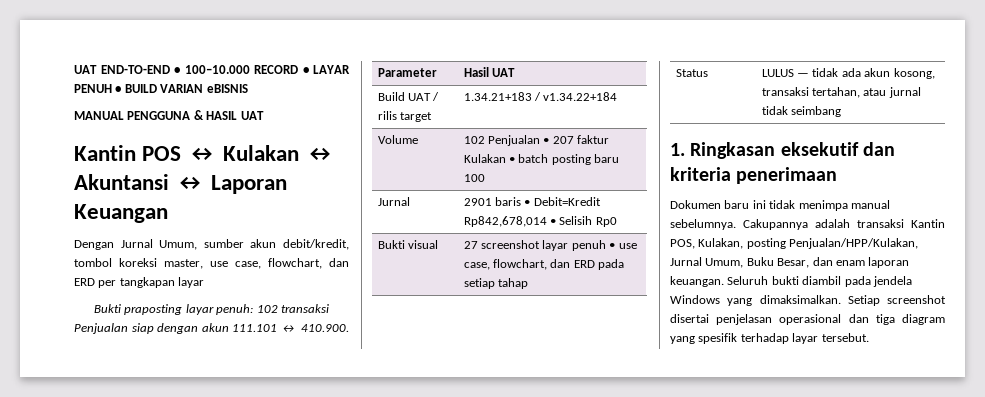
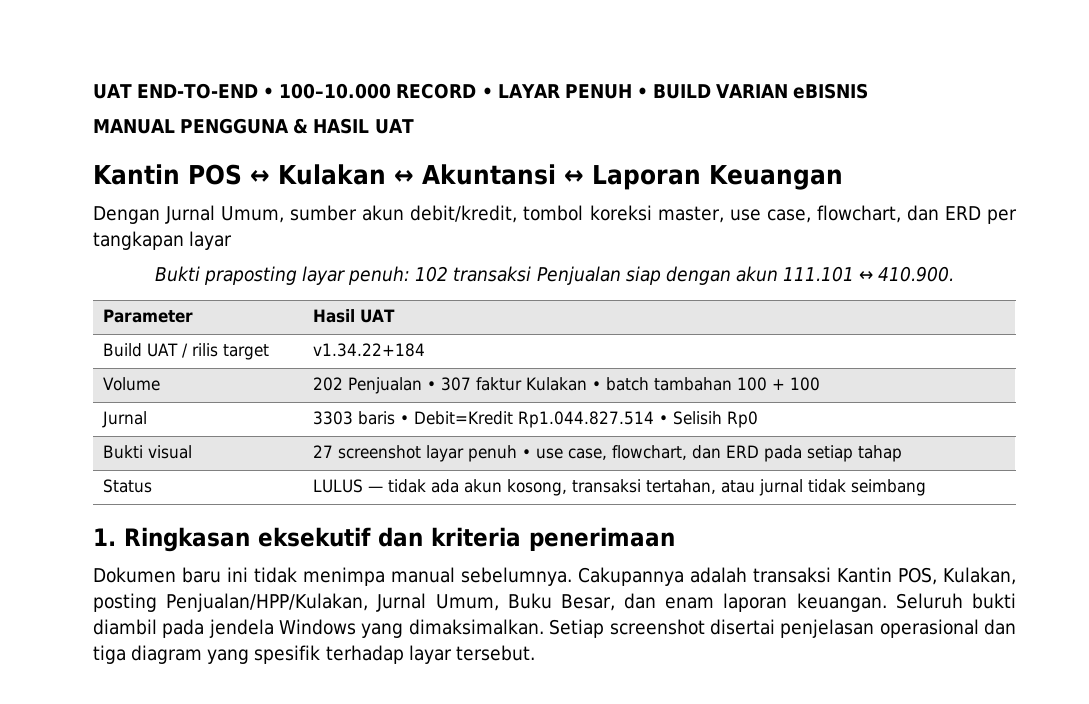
- Build UAT / rilis target | 1.34.21+183 / v1.34.22+184
+ Build UAT / rilis target | v1.34.22+184
- Volume | 102 Penjualan • 207 faktur Kulakan • batch posting baru 100
+ Volume | 202 Penjualan • 307 faktur Kulakan • batch tambahan 100 + 100
- Jurnal | 2901 baris • Debit=Kredit Rp842,678,014 • Selisih Rp0
+ Jurnal | 3303 baris • Debit=Kredit Rp1.044.827.514 • Selisih Rp0

